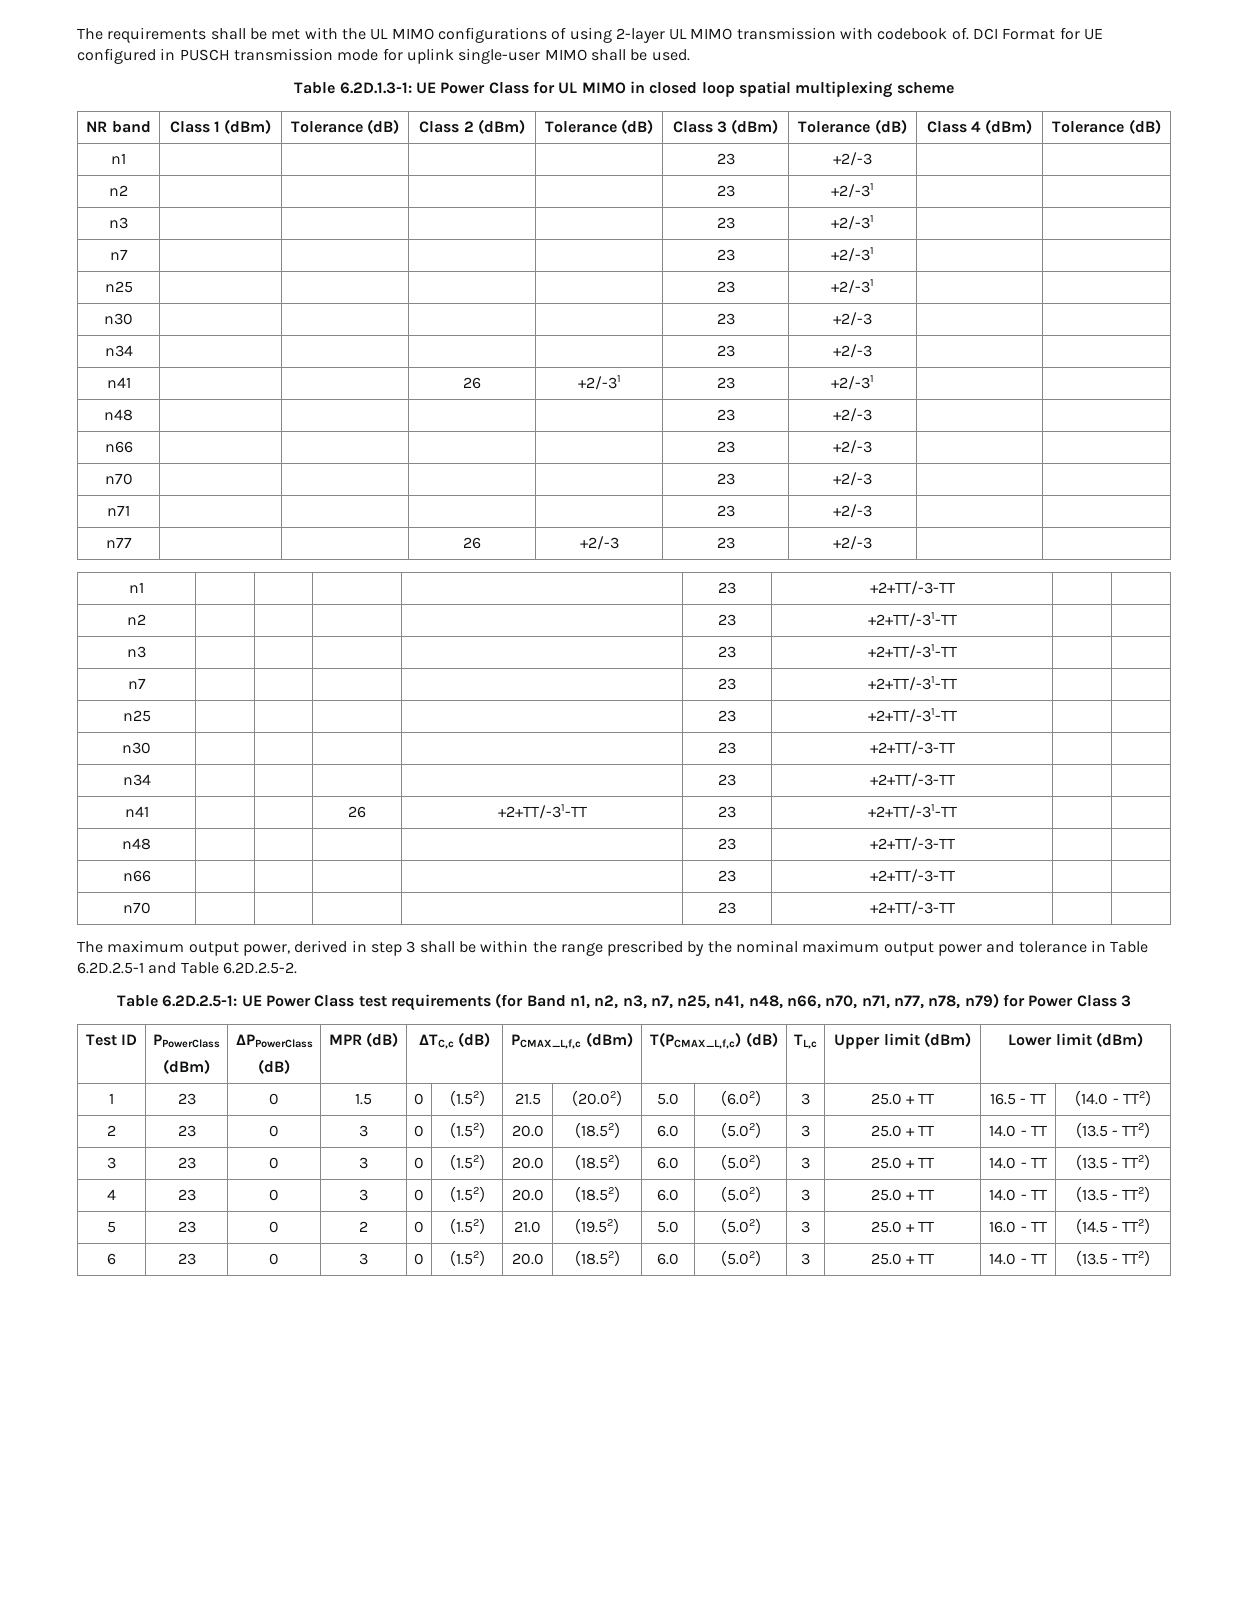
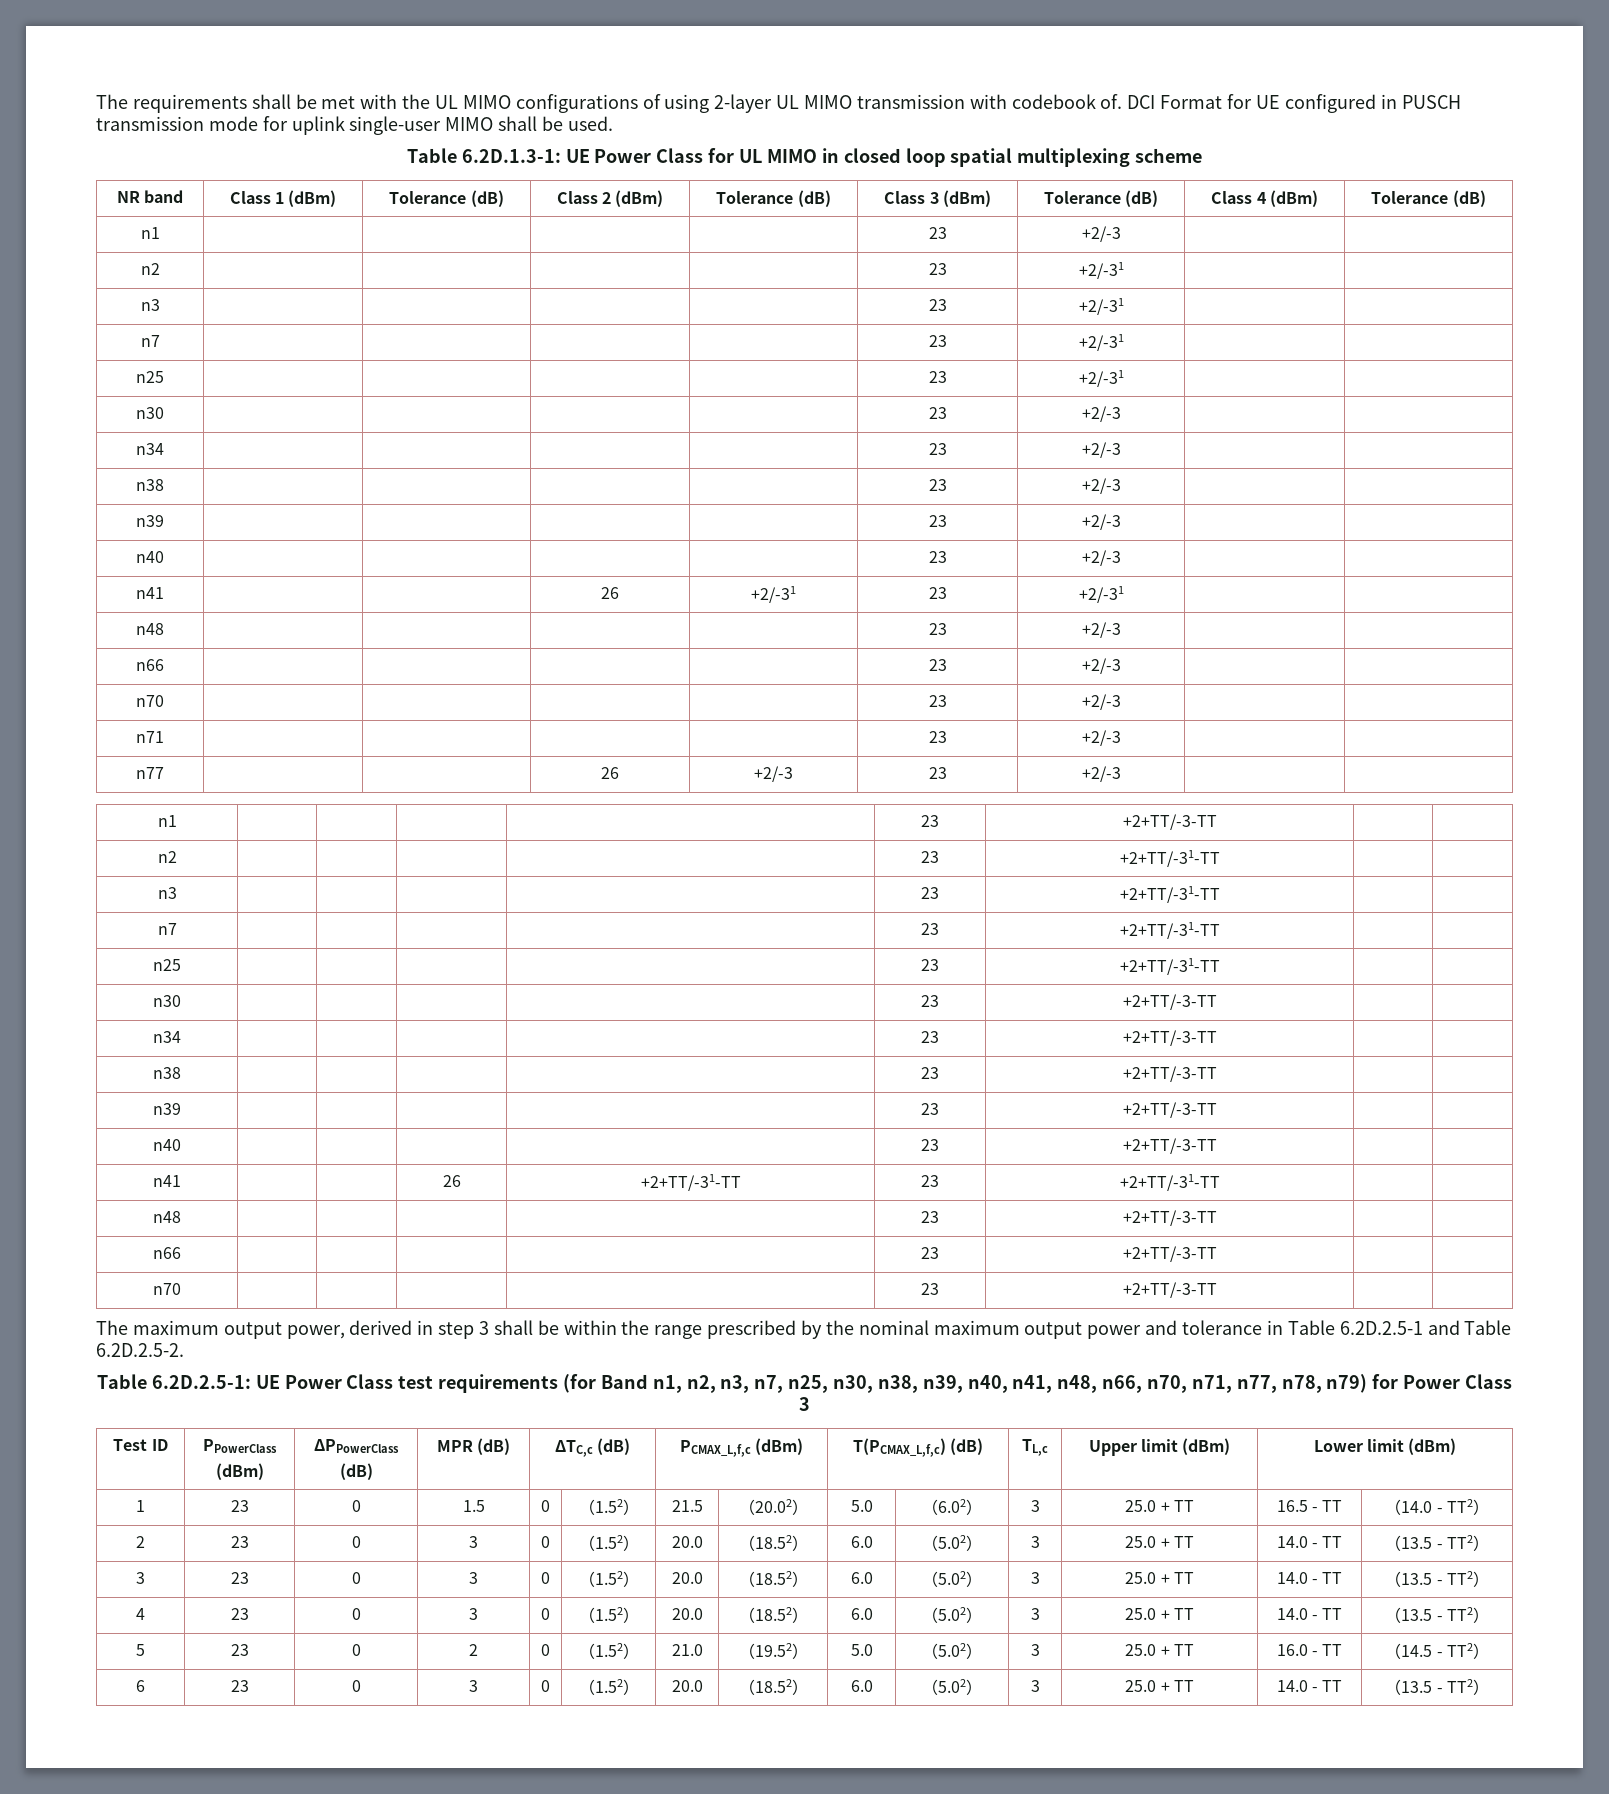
+ n38 | | | | | 23 | +2/-3 | |
+ n39 | | | | | 23 | +2/-3 | |
+ n40 | | | | | 23 | +2/-3 | |
+ n38 | | | | | 23 | +2+TT/-3-TT | |
+ n39 | | | | | 23 | +2+TT/-3-TT | |
+ n40 | | | | | 23 | +2+TT/-3-TT | |
- Table 6.2D.2.5-1: UE Power Class test requirements (for Band n1, n2, n3, n7, n25, n41, n48, n66, n70, n71, n77, n78, n79) for Power Class 3
+ Table 6.2D.2.5-1: UE Power Class test requirements (for Band n1, n2, n3, n7, n25, n30, n38, n39, n40, n41, n48, n66, n70, n71, n77, n78, n79) for Power Class 3

